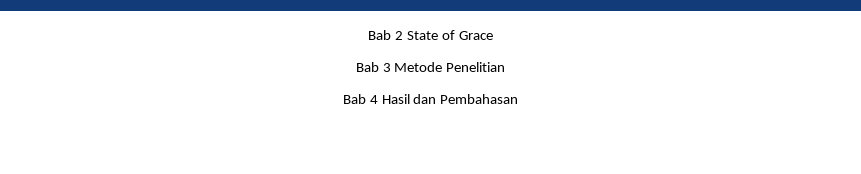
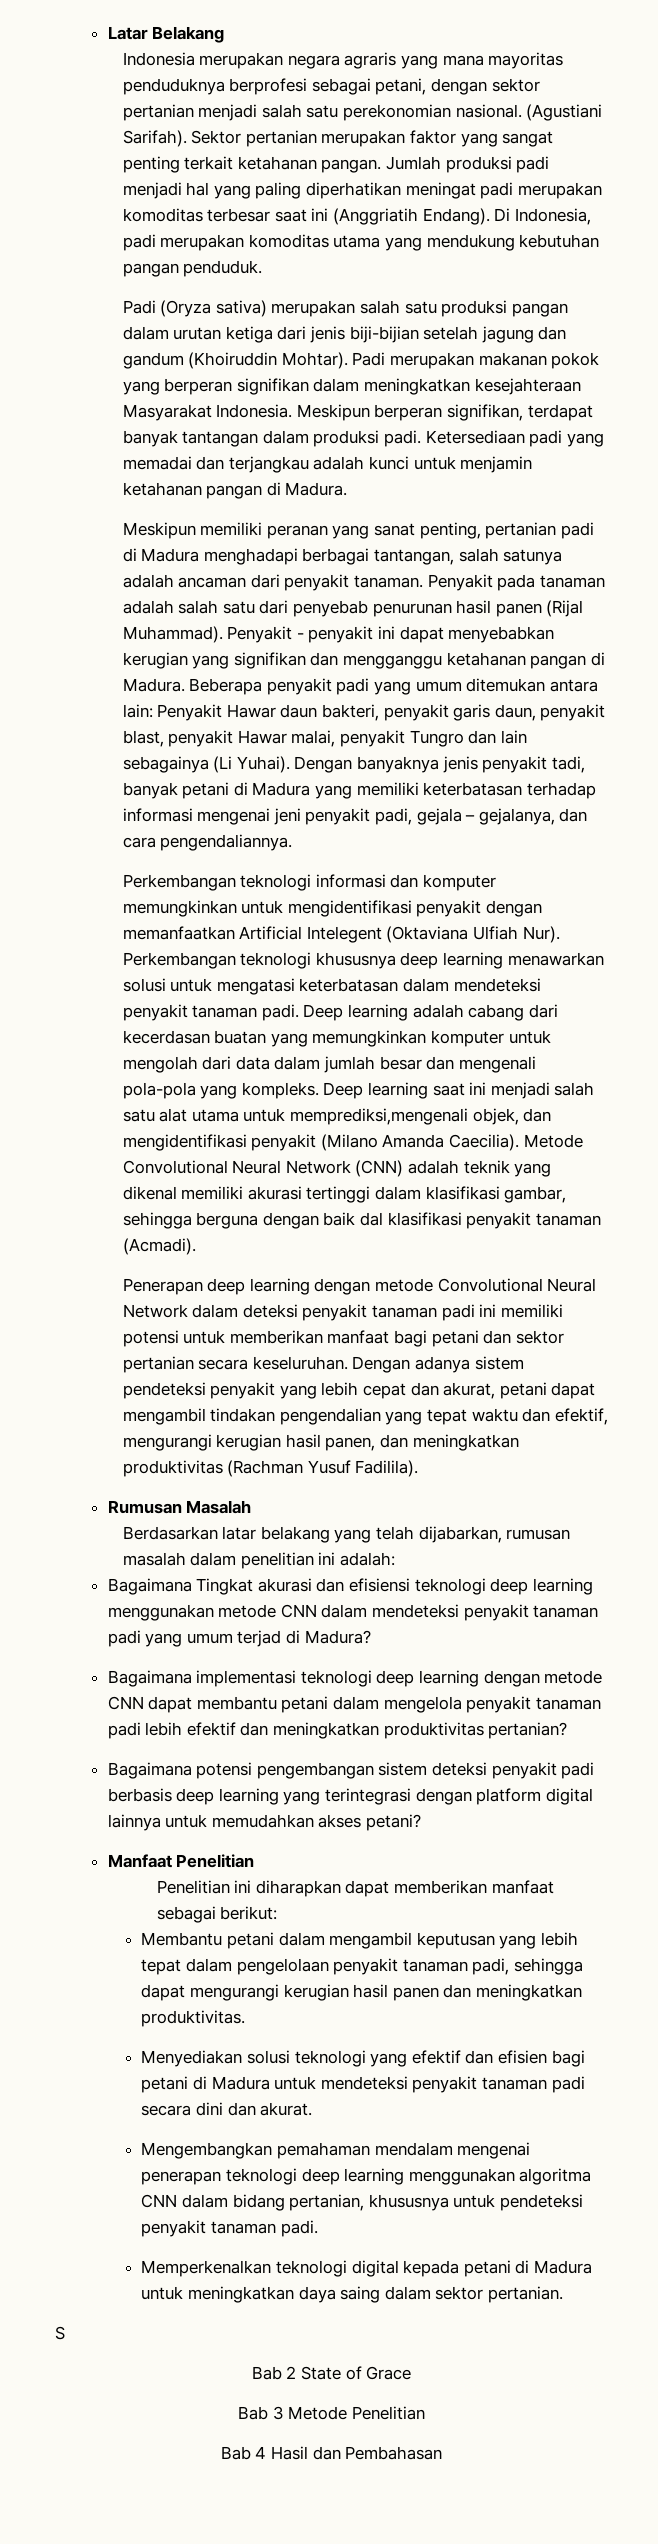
+ Latar Belakang
+ Indonesia merupakan negara agraris yang mana mayoritas penduduknya berprofesi sebagai petani, dengan sektor pertanian menjadi salah satu perekonomian nasional. (Agustiani Sarifah). Sektor pertanian merupakan faktor yang sangat penting terkait ketahanan pangan. Jumlah produksi padi menjadi hal yang paling diperhatikan meningat padi merupakan komoditas terbesar saat ini (Anggriatih Endang). Di Indonesia, padi merupakan komoditas utama yang mendukung kebutuhan pangan penduduk.
+ Padi (Oryza sativa) merupakan salah satu produksi pangan dalam urutan ketiga dari jenis biji-bijian setelah jagung dan gandum (Khoiruddin Mohtar). Padi merupakan makanan pokok yang berperan signifikan dalam meningkatkan kesejahteraan Masyarakat Indonesia. Meskipun berperan signifikan, terdapat banyak tantangan dalam produksi padi. Ketersediaan padi yang memadai dan terjangkau adalah kunci untuk menjamin ketahanan pangan di Madura.
+ Meskipun memiliki peranan yang sanat penting, pertanian padi di Madura menghadapi berbagai tantangan, salah satunya adalah ancaman dari penyakit tanaman. Penyakit pada tanaman adalah salah satu dari penyebab penurunan hasil panen (Rijal Muhammad). Penyakit - penyakit ini dapat menyebabkan kerugian yang signifikan dan mengganggu ketahanan pangan di Madura. Beberapa penyakit padi yang umum ditemukan antara lain: Penyakit Hawar daun bakteri, penyakit garis daun, penyakit blast, penyakit Hawar malai, penyakit Tungro dan lain sebagainya (Li Yuhai). Dengan banyaknya jenis penyakit tadi, banyak petani di Madura yang memiliki keterbatasan terhadap informasi mengenai jeni penyakit padi, gejala – gejalanya, dan cara pengendaliannya.
+ Perkembangan teknologi informasi dan komputer memungkinkan untuk mengidentifikasi penyakit dengan memanfaatkan Artificial Intelegent (Oktaviana Ulfiah Nur). Perkembangan teknologi khususnya deep learning menawarkan solusi untuk mengatasi keterbatasan dalam mendeteksi penyakit tanaman padi. Deep learning adalah cabang dari kecerdasan buatan yang memungkinkan komputer untuk mengolah dari data dalam jumlah besar dan mengenali pola-pola yang kompleks. Deep learning saat ini menjadi salah satu alat utama untuk memprediksi,mengenali objek, dan mengidentifikasi penyakit (Milano Amanda Caecilia). Metode Convolutional Neural Network (CNN) adalah teknik yang dikenal memiliki akurasi tertinggi dalam klasifikasi gambar, sehingga berguna dengan baik dal klasifikasi penyakit tanaman (Acmadi).
+ Penerapan deep learning dengan metode Convolutional Neural Network dalam deteksi penyakit tanaman padi ini memiliki potensi untuk memberikan manfaat bagi petani dan sektor pertanian secara keseluruhan. Dengan adanya sistem pendeteksi penyakit yang lebih cepat dan akurat, petani dapat mengambil tindakan pengendalian yang tepat waktu dan efektif, mengurangi kerugian hasil panen, dan meningkatkan produktivitas (Rachman Yusuf Fadilila).
+ Rumusan Masalah
+ Berdasarkan latar belakang yang telah dijabarkan, rumusan masalah dalam penelitian ini adalah:
+ Bagaimana Tingkat akurasi dan efisiensi teknologi deep learning menggunakan metode CNN dalam mendeteksi penyakit tanaman padi yang umum terjad di Madura?
+ Bagaimana implementasi teknologi deep learning dengan metode CNN dapat membantu petani dalam mengelola penyakit tanaman padi lebih efektif dan meningkatkan produktivitas pertanian?
+ Bagaimana potensi pengembangan sistem deteksi penyakit padi berbasis deep learning yang terintegrasi dengan platform digital lainnya untuk memudahkan akses petani?
+ Manfaat Penelitian
+ Penelitian ini diharapkan dapat memberikan manfaat sebagai berikut:
+ Membantu petani dalam mengambil keputusan yang lebih tepat dalam pengelolaan penyakit tanaman padi, sehingga dapat mengurangi kerugian hasil panen dan meningkatkan produktivitas.
+ Menyediakan solusi teknologi yang efektif dan efisien bagi petani di Madura untuk mendeteksi penyakit tanaman padi secara dini dan akurat.
+ Mengembangkan pemahaman mendalam mengenai penerapan teknologi deep learning menggunakan algoritma CNN dalam bidang pertanian, khususnya untuk pendeteksi penyakit tanaman padi.
+ Memperkenalkan teknologi digital kepada petani di Madura untuk meningkatkan daya saing dalam sektor pertanian.
+ S

